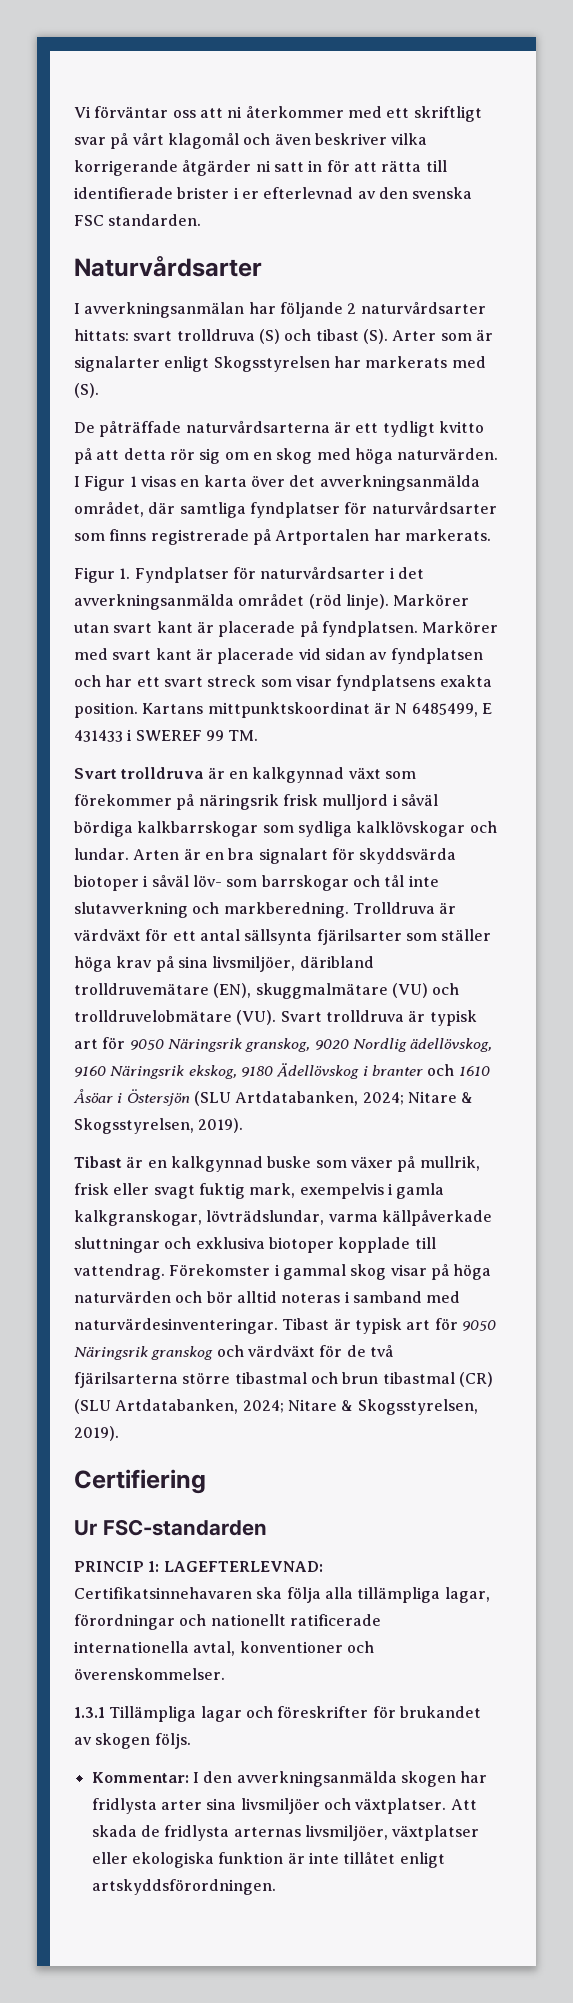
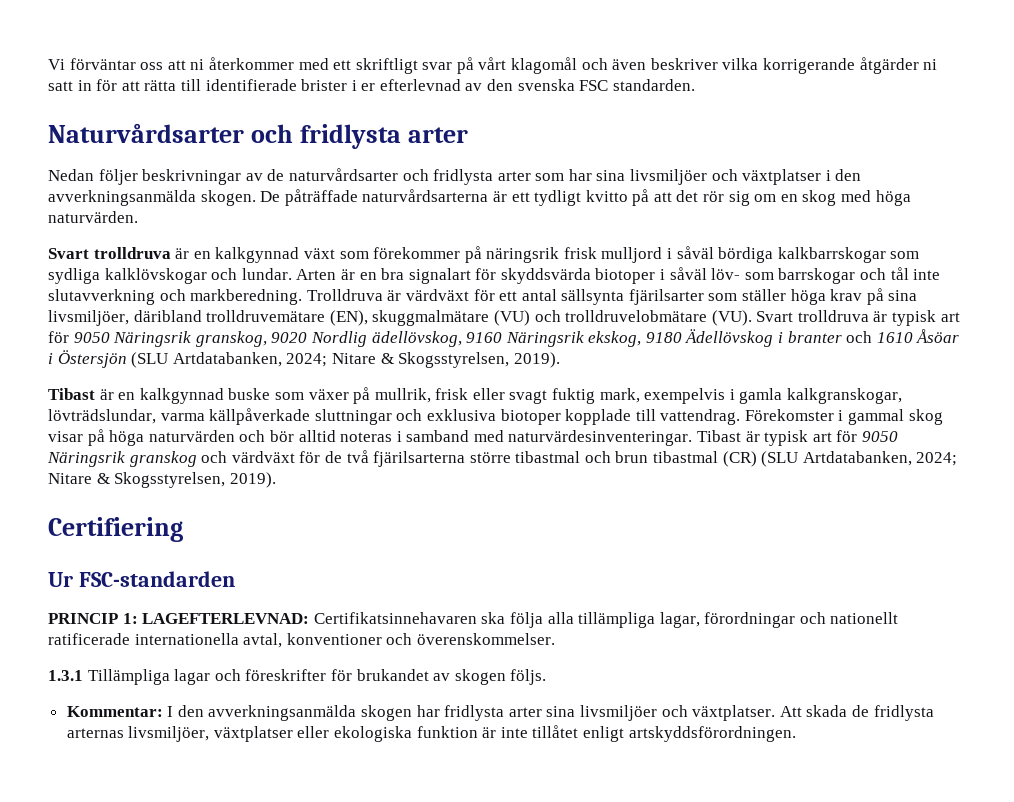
- Naturvårdsarter
- I avverkningsanmälan har följande 2 naturvårdsarter hittats: svart trolldruva (S) och tibast (S). Arter som är signalarter enligt Skogsstyrelsen har markerats med (S).
- De påträffade naturvårdsarterna är ett tydligt kvitto på att detta rör sig om en skog med höga naturvärden. I Figur 1 visas en karta över det avverkningsanmälda området, där samtliga fyndplatser för naturvårdsarter som finns registrerade på Artportalen har markerats.
- Figur 1. Fyndplatser för naturvårdsarter i det avverkningsanmälda området (röd linje). Markörer utan svart kant är placerade på fyndplatsen. Markörer med svart kant är placerade vid sidan av fyndplatsen och har ett svart streck som visar fyndplatsens exakta position. Kartans mittpunktskoordinat är N 6485499, E 431433 i SWEREF 99 TM.
+ Naturvårdsarter och fridlysta arter
+ Nedan följer beskrivningar av de naturvårdsarter och fridlysta arter som har sina livsmiljöer och växtplatser i den avverkningsanmälda skogen. De påträffade naturvårdsarterna är ett tydligt kvitto på att det rör sig om en skog med höga naturvärden.

